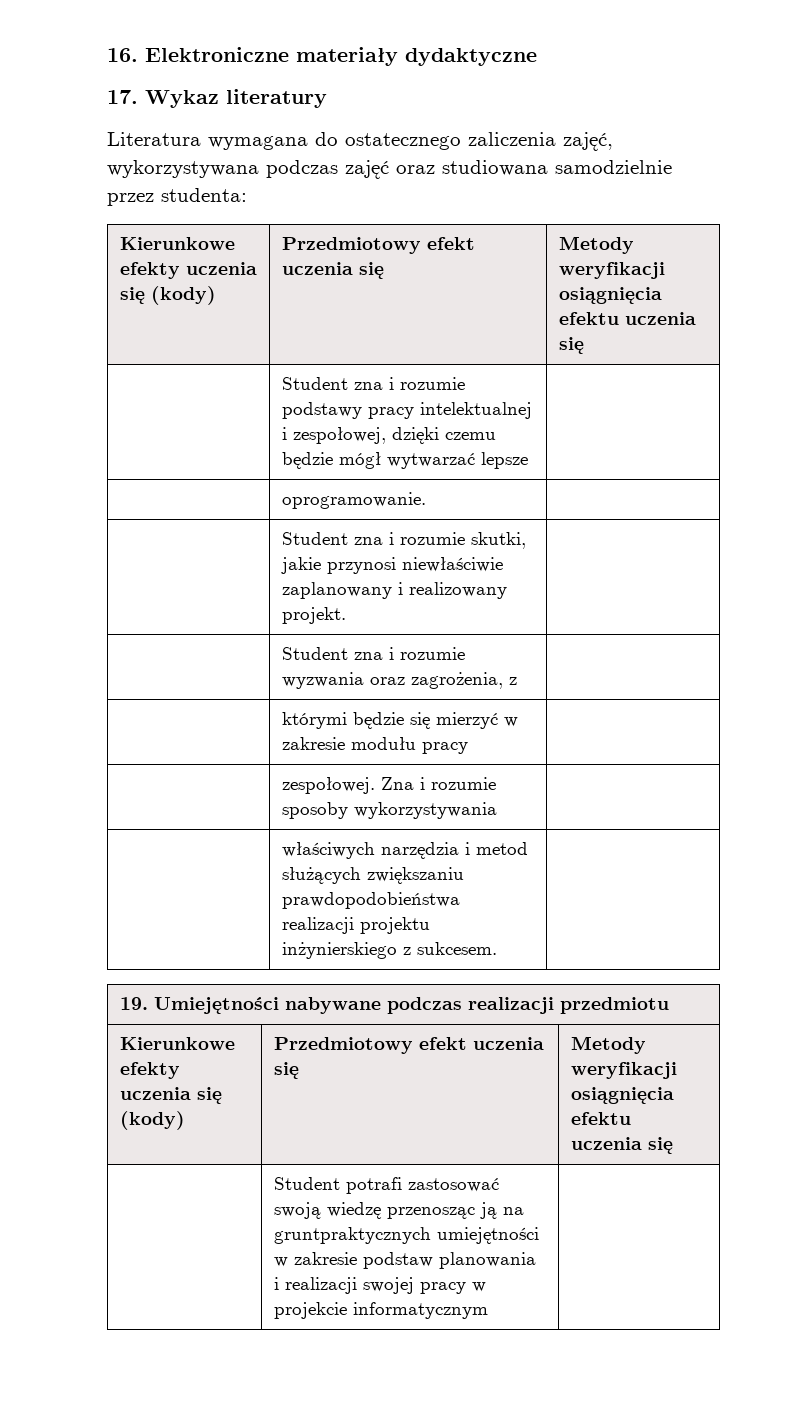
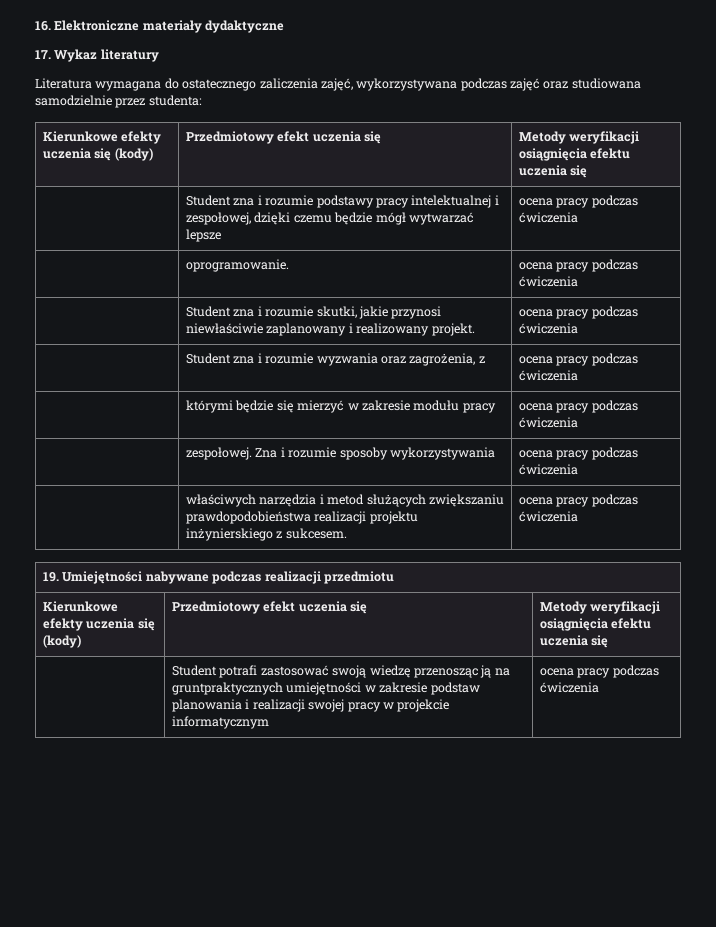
- | Student zna i rozumie podstawy pracy intelektualnej i zespołowej, dzięki czemu będzie mógł wytwarzać lepsze |
- | oprogramowanie. |
+ | Student zna i rozumie podstawy pracy intelektualnej i zespołowej, dzięki czemu będzie mógł wytwarzać lepsze | ocena pracy podczas ćwiczenia
+ | oprogramowanie. | ocena pracy podczas ćwiczenia
- | Student zna i rozumie skutki, jakie przynosi niewłaściwie zaplanowany i realizowany projekt. |
+ | Student zna i rozumie skutki, jakie przynosi niewłaściwie zaplanowany i realizowany projekt. | ocena pracy podczas ćwiczenia
- | Student zna i rozumie wyzwania oraz zagrożenia, z |
+ | Student zna i rozumie wyzwania oraz zagrożenia, z | ocena pracy podczas ćwiczenia
- | którymi będzie się mierzyć w zakresie modułu pracy |
+ | którymi będzie się mierzyć w zakresie modułu pracy | ocena pracy podczas ćwiczenia
- | zespołowej. Zna i rozumie sposoby wykorzystywania |
+ | zespołowej. Zna i rozumie sposoby wykorzystywania | ocena pracy podczas ćwiczenia
- | właściwych narzędzia i metod służących zwiększaniu prawdopodobieństwa realizacji projektu inżynierskiego z sukcesem. |
+ | właściwych narzędzia i metod służących zwiększaniu prawdopodobieństwa realizacji projektu inżynierskiego z sukcesem. | ocena pracy podczas ćwiczenia
- | Student potrafi zastosować swoją wiedzę przenosząc ją na gruntpraktycznych umiejętności w zakresie podstaw planowania i realizacji swojej pracy w projekcie informatycznym |
+ | Student potrafi zastosować swoją wiedzę przenosząc ją na gruntpraktycznych umiejętności w zakresie podstaw planowania i realizacji swojej pracy w projekcie informatycznym | ocena pracy podczas ćwiczenia

